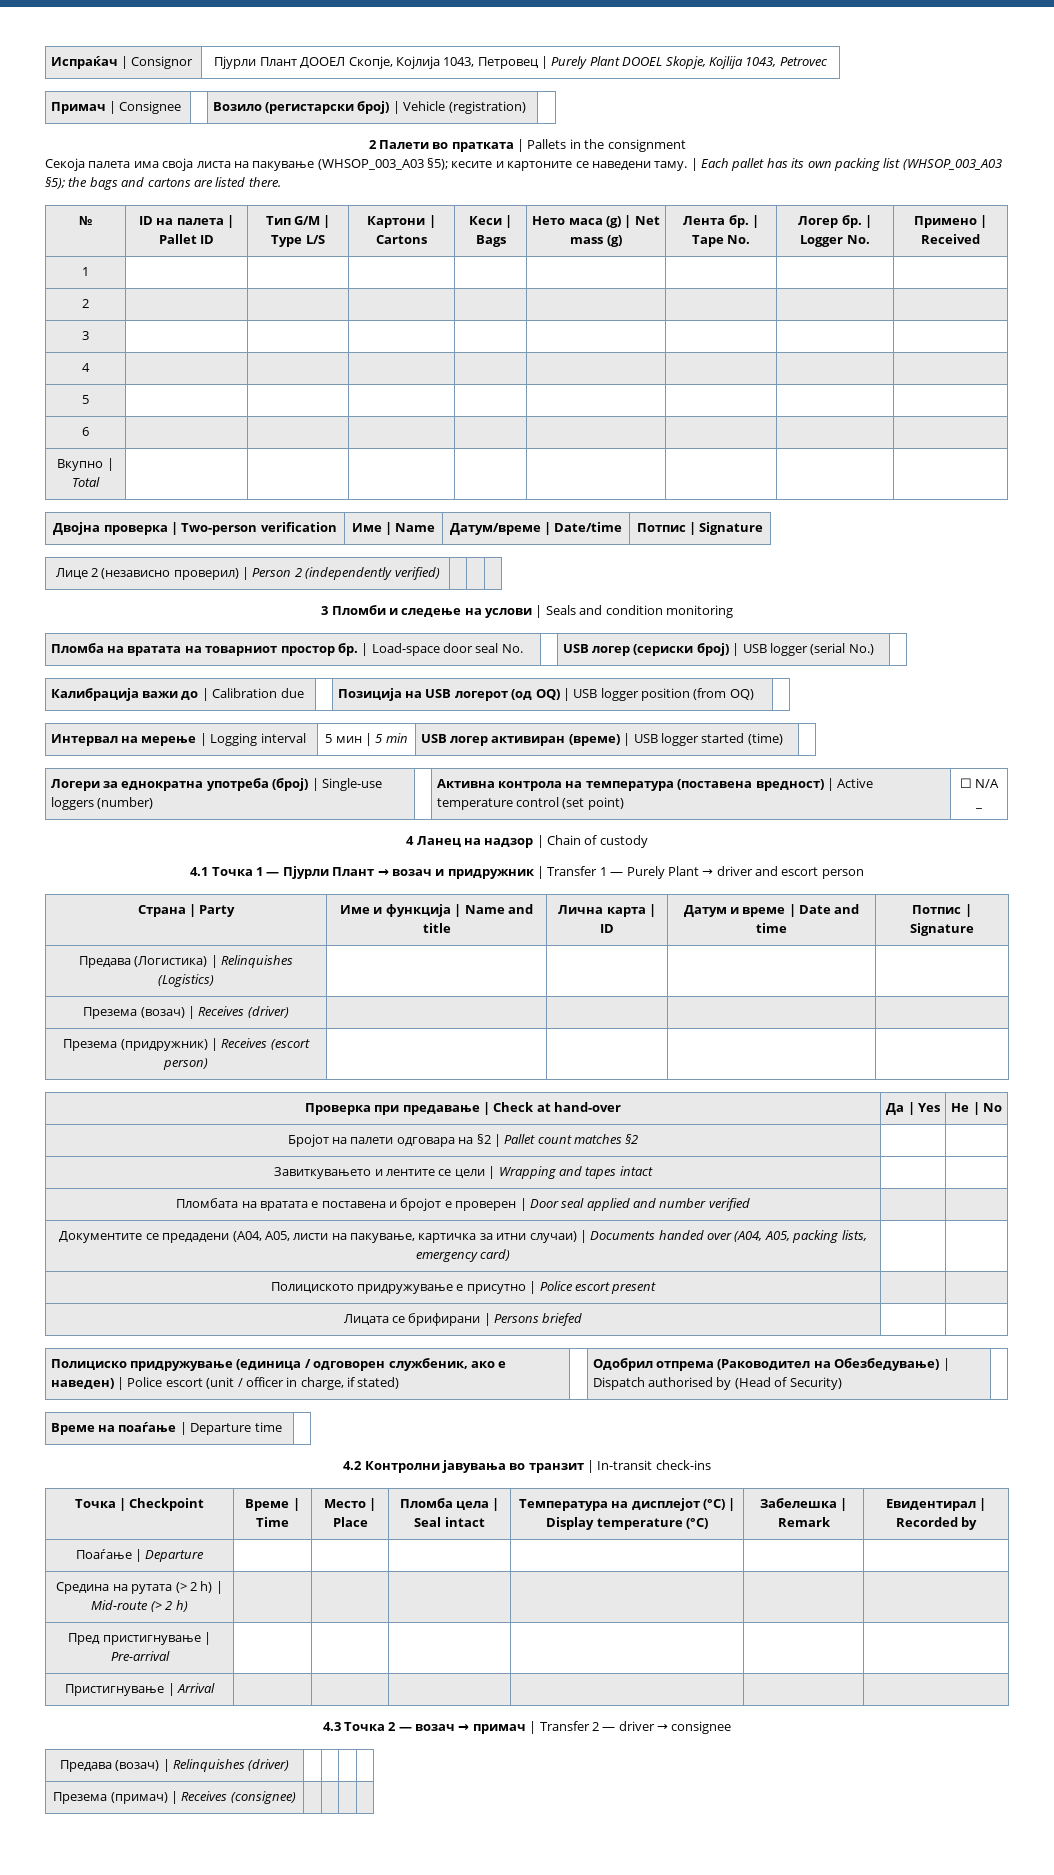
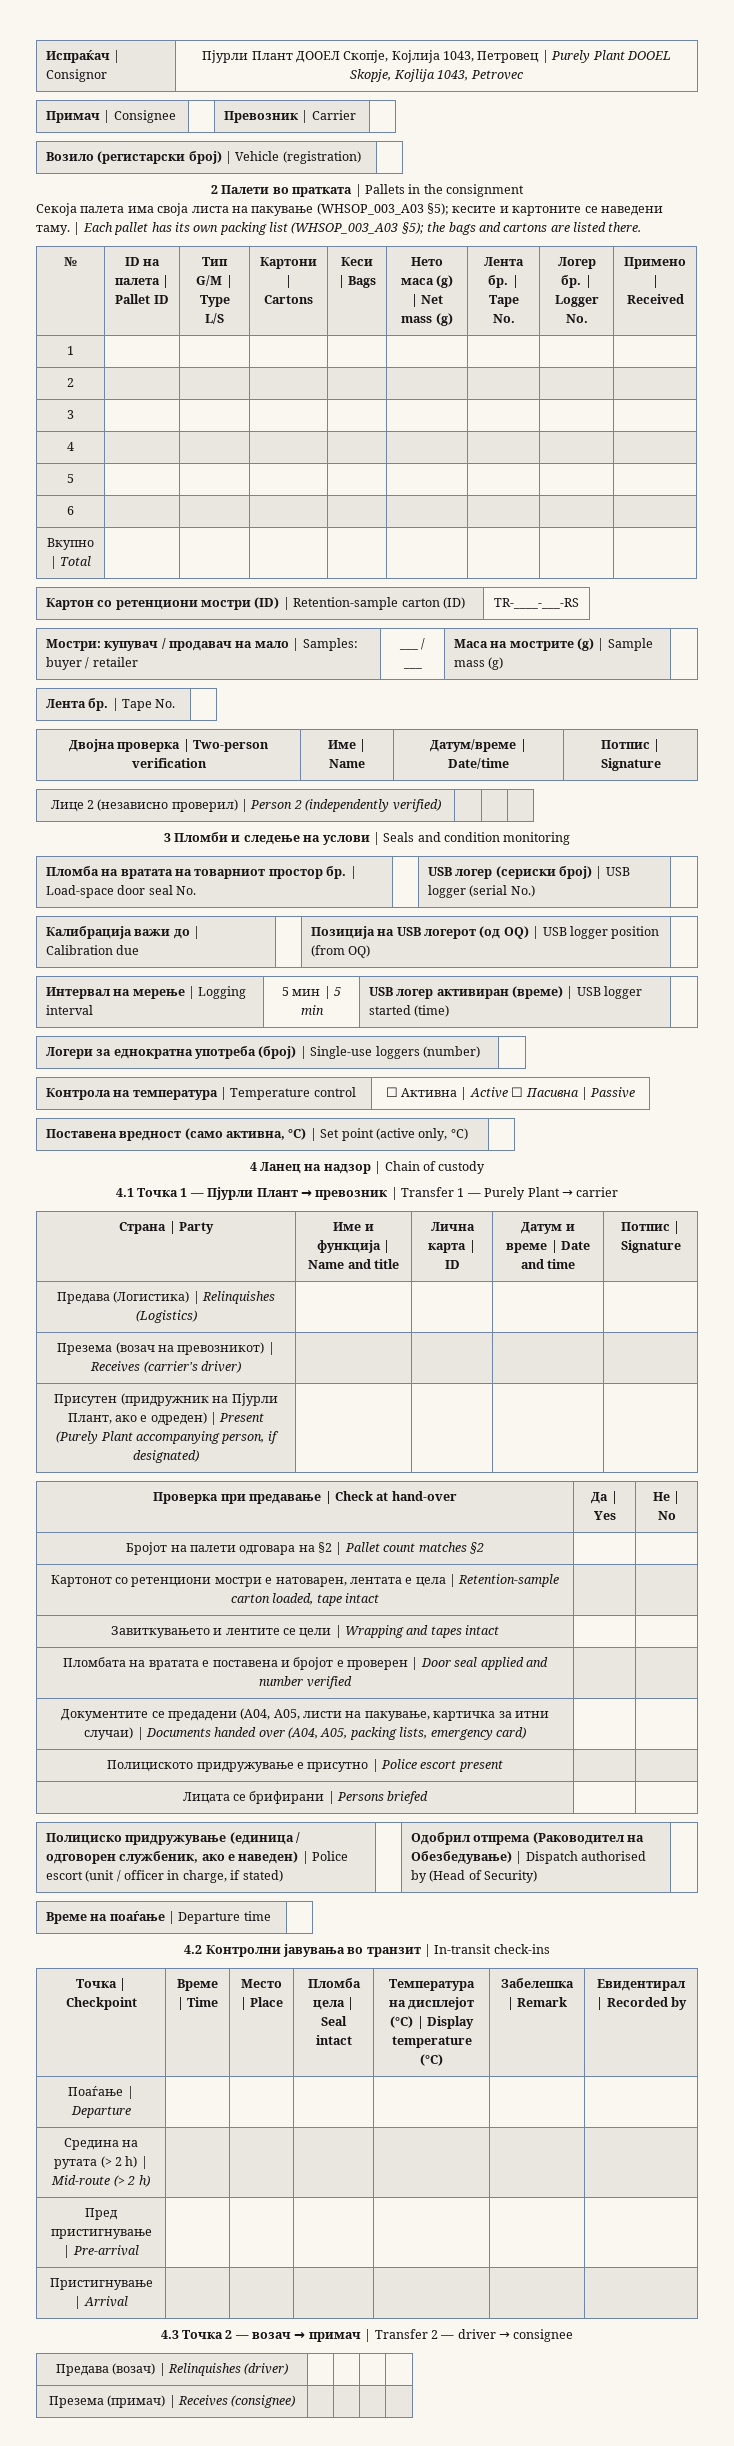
- Примач | Consignee | | Возило (регистарски број) | Vehicle (registration) |
+ Примач | Consignee | | Превозник | Carrier |
+ Возило (регистарски број) | Vehicle (registration) |
+ Картон со ретенциони мостри (ID) | Retention-sample carton (ID) | TR-____-___-RS
+ Мостри: купувач / продавач на мало | Samples: buyer / retailer | ___ / ___ | Маса на мострите (g) | Sample mass (g) |
+ Лента бр. | Tape No. |
- Логери за еднократна употреба (број) | Single-use loggers (number) | | Активна контрола на температура (поставена вредност) | Active temperature control (set point) | ☐ N/A _
+ Логери за еднократна употреба (број) | Single-use loggers (number) |
+ Контрола на температура | Temperature control | ☐ Активна | Active ☐ Пасивна | Passive
+ Поставена вредност (само активна, °C) | Set point (active only, °C) |
- 4.1 Точка 1 — Пјурли Плант → возач и придружник | Transfer 1 — Purely Plant → driver and escort person
+ 4.1 Точка 1 — Пјурли Плант → превозник | Transfer 1 — Purely Plant → carrier
- Презема (возач) | Receives (driver) | | | |
- Презема (придружник) | Receives (escort person) | | | |
+ Презема (возач на превозникот) | Receives (carrier's driver) | | | |
+ Присутен (придружник на Пјурли Плант, ако е одреден) | Present (Purely Plant accompanying person, if designated) | | | |
+ Картонот со ретенциони мостри е натоварен, лентата е цела | Retention-sample carton loaded, tape intact | |

